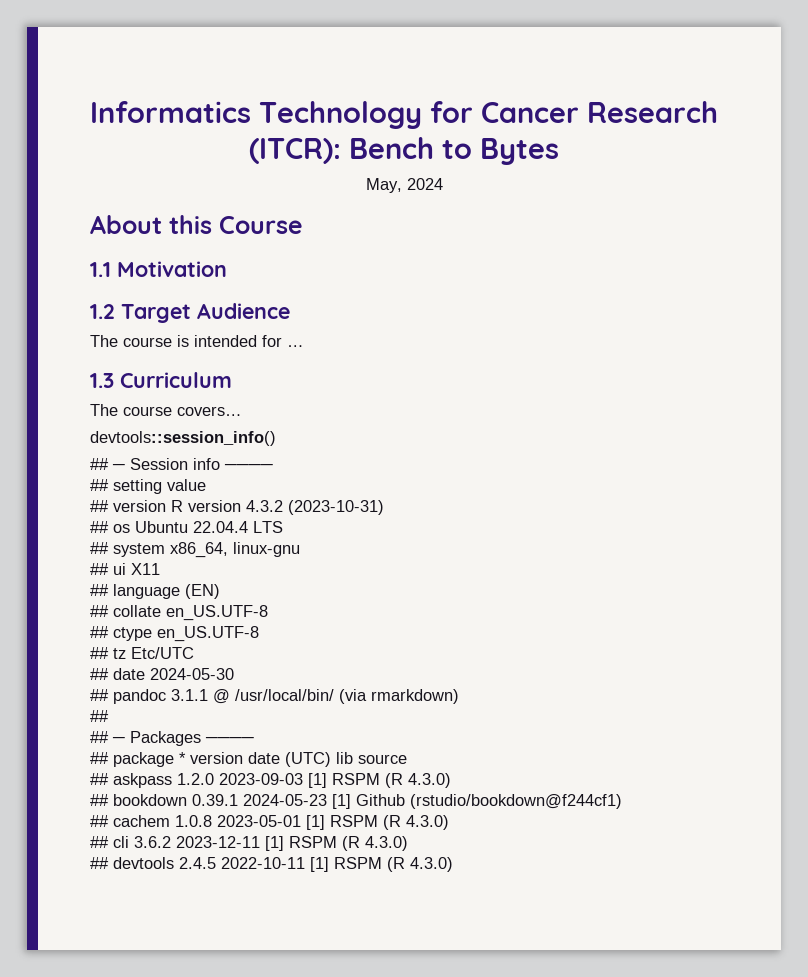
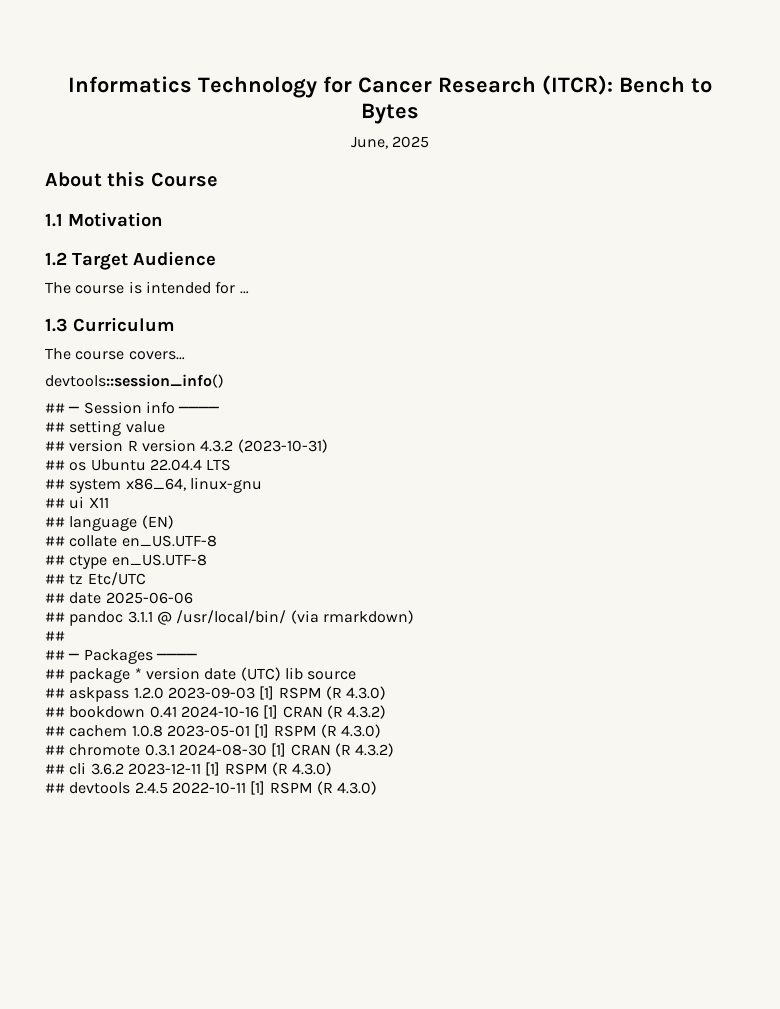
- May, 2024
+ June, 2025
- ## date 2024-05-30
+ ## date 2025-06-06
- ## bookdown 0.39.1 2024-05-23 [1] Github (rstudio/bookdown@f244cf1)
+ ## bookdown 0.41 2024-10-16 [1] CRAN (R 4.3.2)
+ ## chromote 0.3.1 2024-08-30 [1] CRAN (R 4.3.2)

